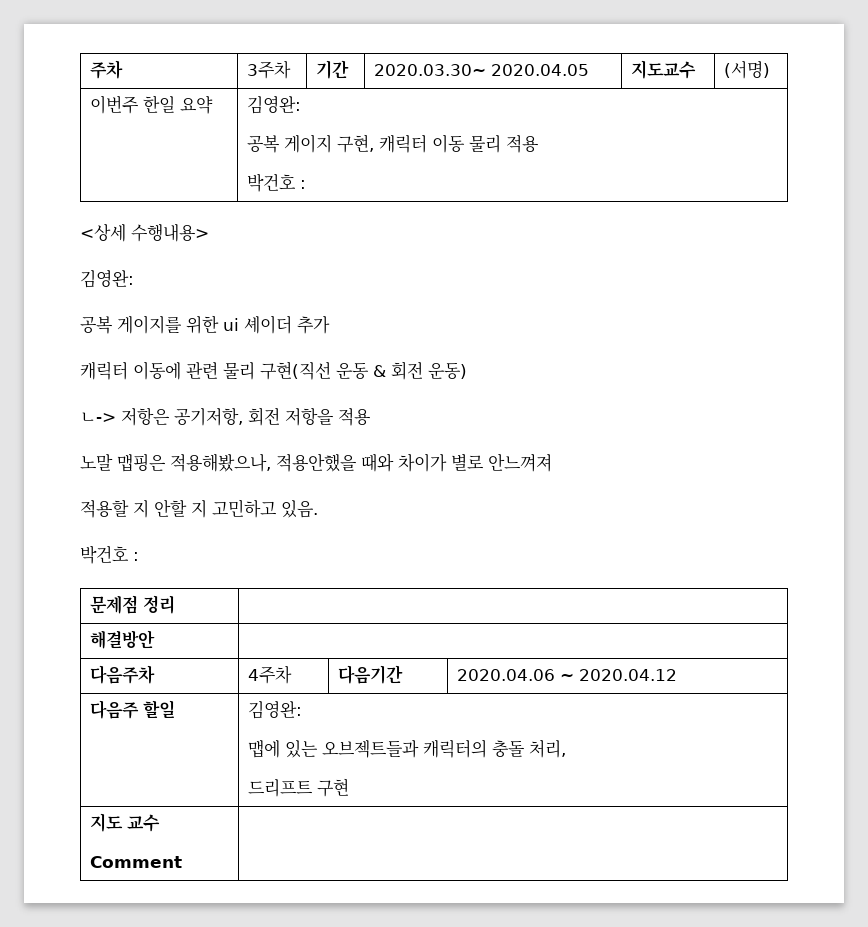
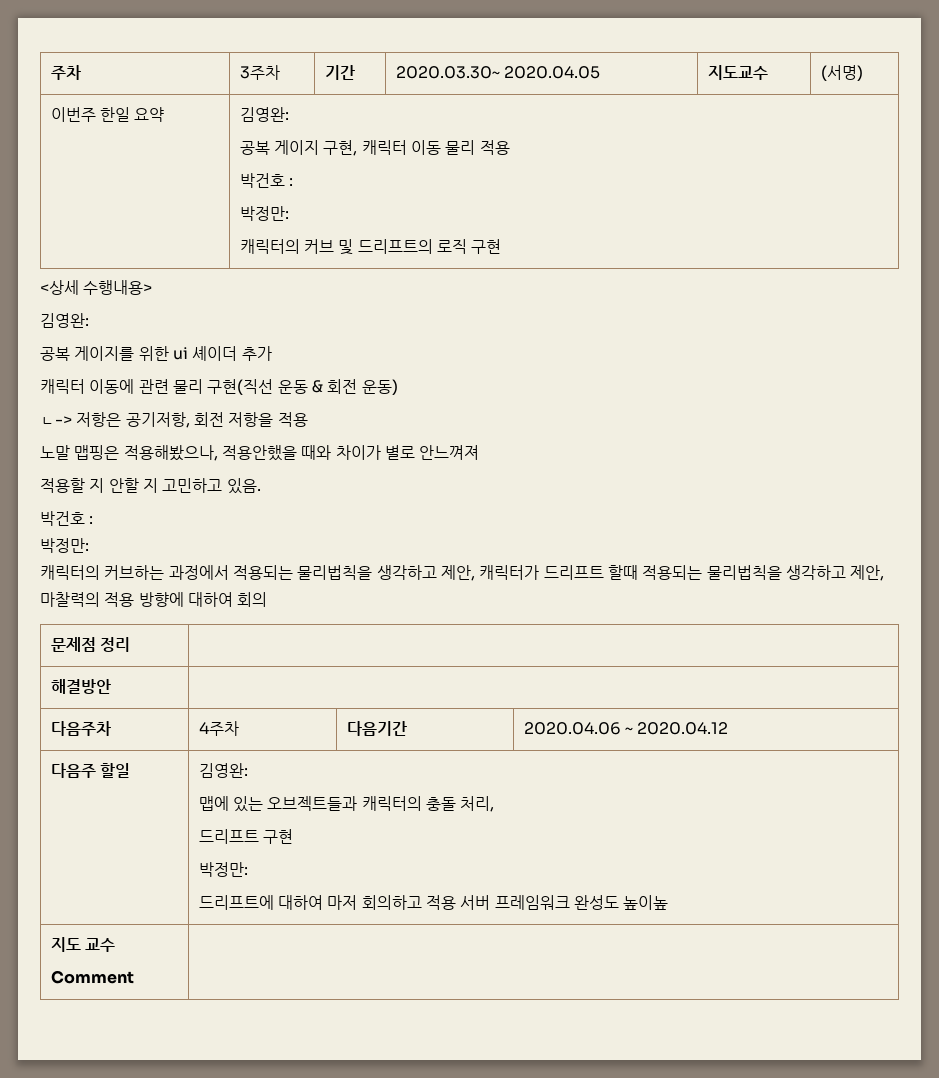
  이번주 한일 요약 | 김영완:
  공복 게이지 구현, 캐릭터 이동 물리 적용
  박건호 :
+ 박정만:
+ 캐릭터의 커브 및 드리프트의 로직 구현
  적용할 지 안할 지 고민하고 있음.
  박건호 :
+ 박정만:
+ 캐릭터의 커브하는 과정에서 적용되는 물리법칙을 생각하고 제안, 캐릭터가 드리프트 할때 적용되는 물리법칙을 생각하고 제안, 마찰력의 적용 방향에 대하여 회의
  다음주 할일 | 김영완:
  맵에 있는 오브젝트들과 캐릭터의 충돌 처리,
  드리프트 구현
+ 박정만:
+ 드리프트에 대하여 마저 회의하고 적용 서버 프레임워크 완성도 높이높

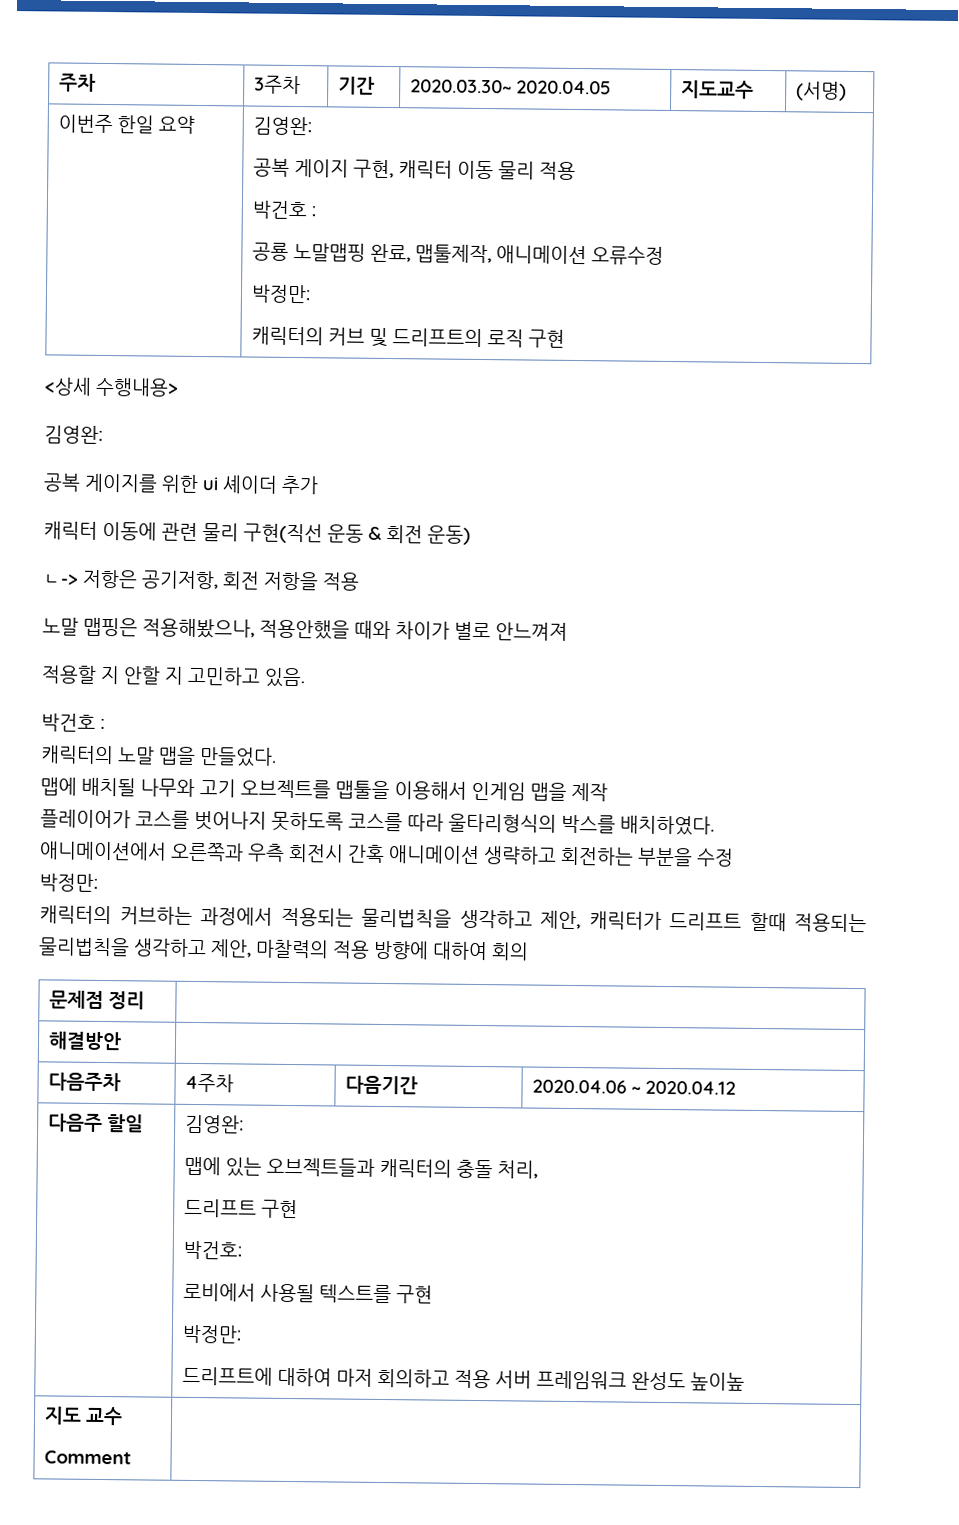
  이번주 한일 요약 | 김영완:
  공복 게이지 구현, 캐릭터 이동 물리 적용
  박건호 :
+ 공룡 노말맵핑 완료, 맵툴제작, 애니메이션 오류수정
+ 캐릭터의 노말 맵을 만들었다.
+ 맵에 배치될 나무와 고기 오브젝트를 맵툴을 이용해서 인게임 맵을 제작
+ 플레이어가 코스를 벗어나지 못하도록 코스를 따라 울타리형식의 박스를 배치하였다.
+ 애니메이션에서 오른쪽과 우측 회전시 간혹 애니메이션 생략하고 회전하는 부분을 수정
  다음주 할일 | 김영완:
  맵에 있는 오브젝트들과 캐릭터의 충돌 처리,
  드리프트 구현
+ 박건호:
+ 로비에서 사용될 텍스트를 구현

